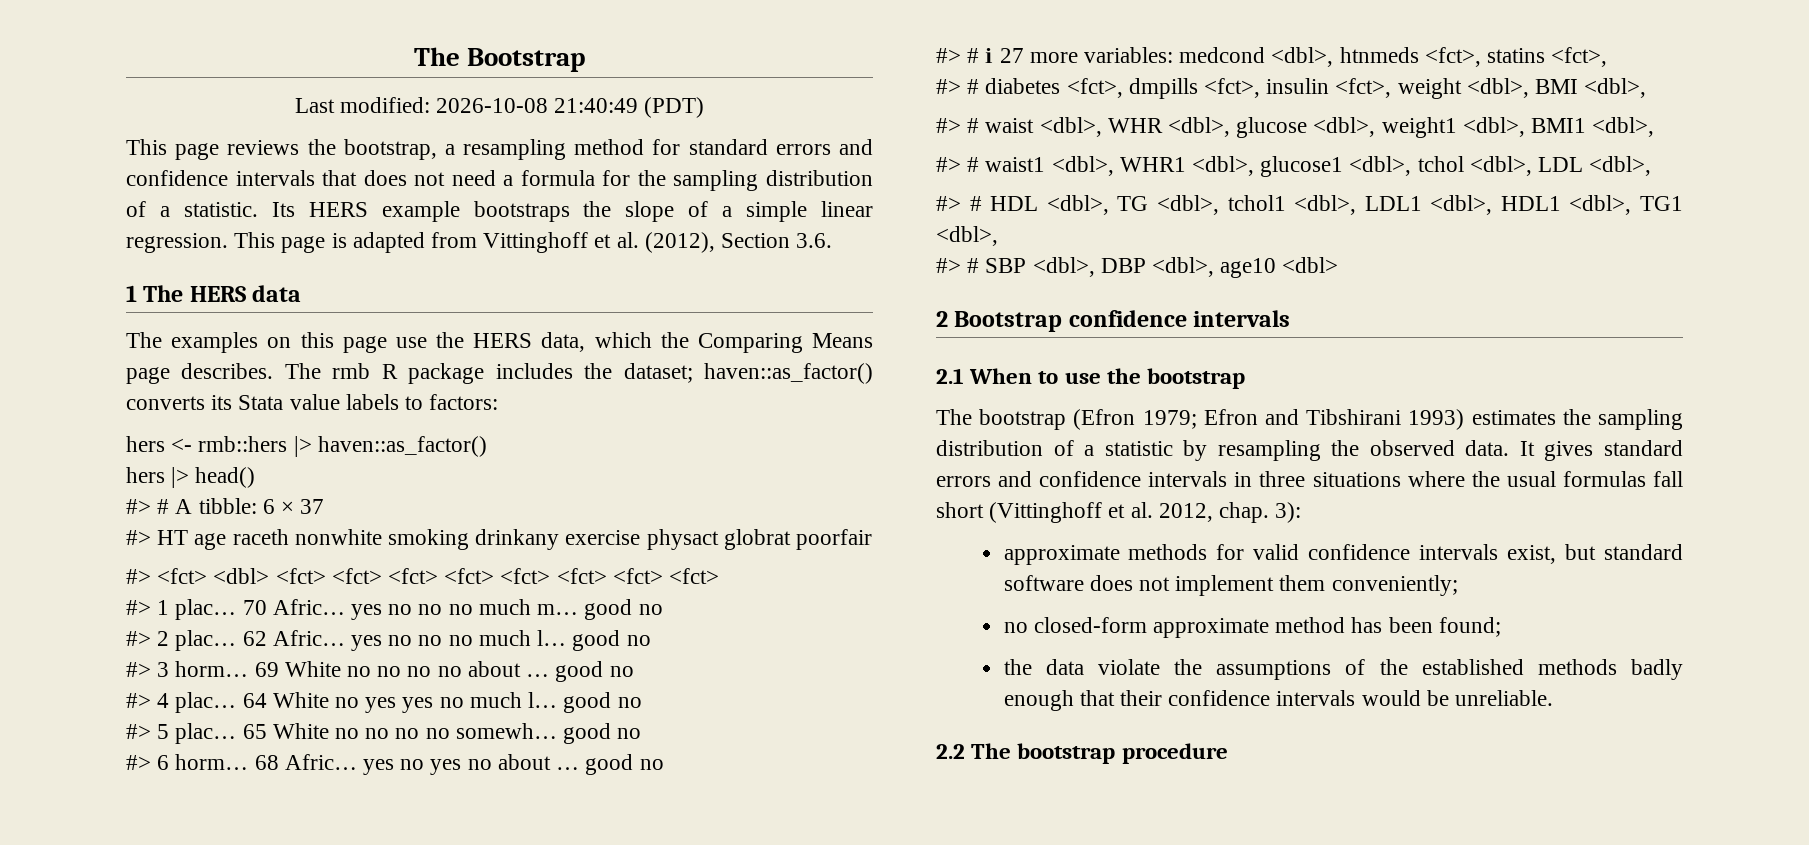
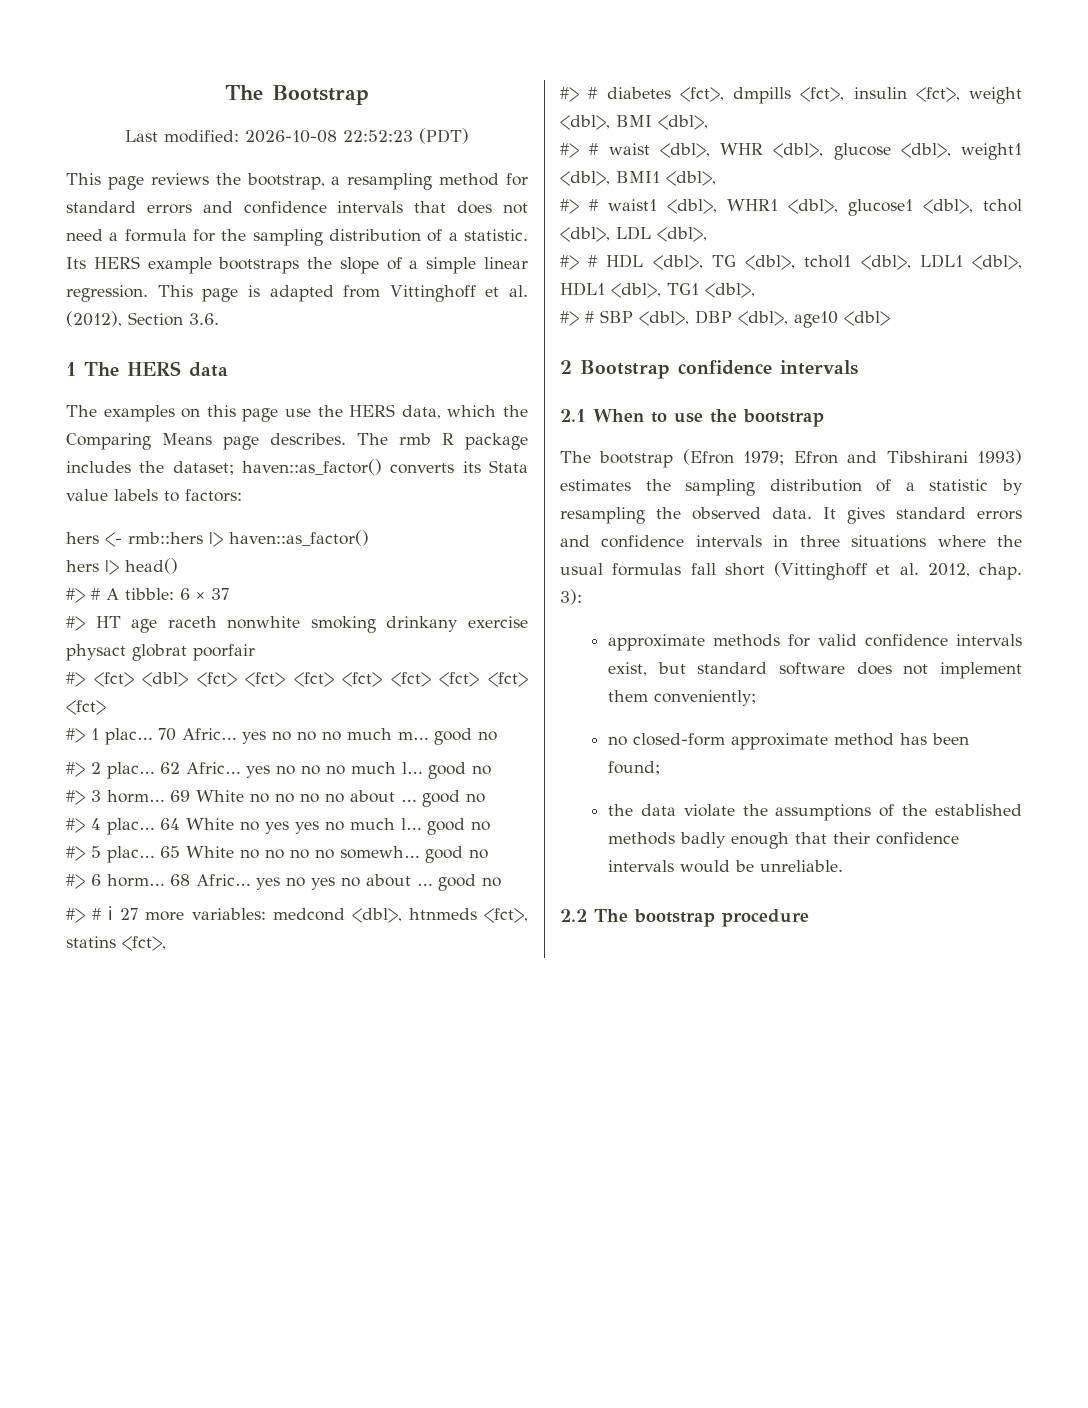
- Last modified: 2026-10-08 21:40:49 (PDT)
+ Last modified: 2026-10-08 22:52:23 (PDT)

